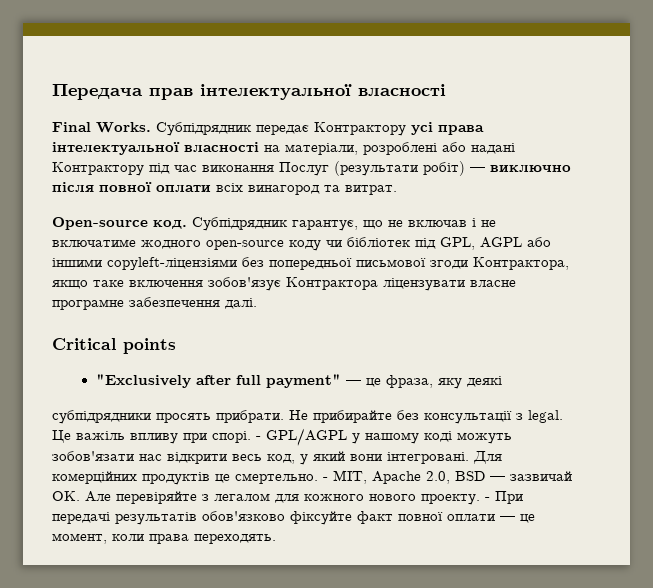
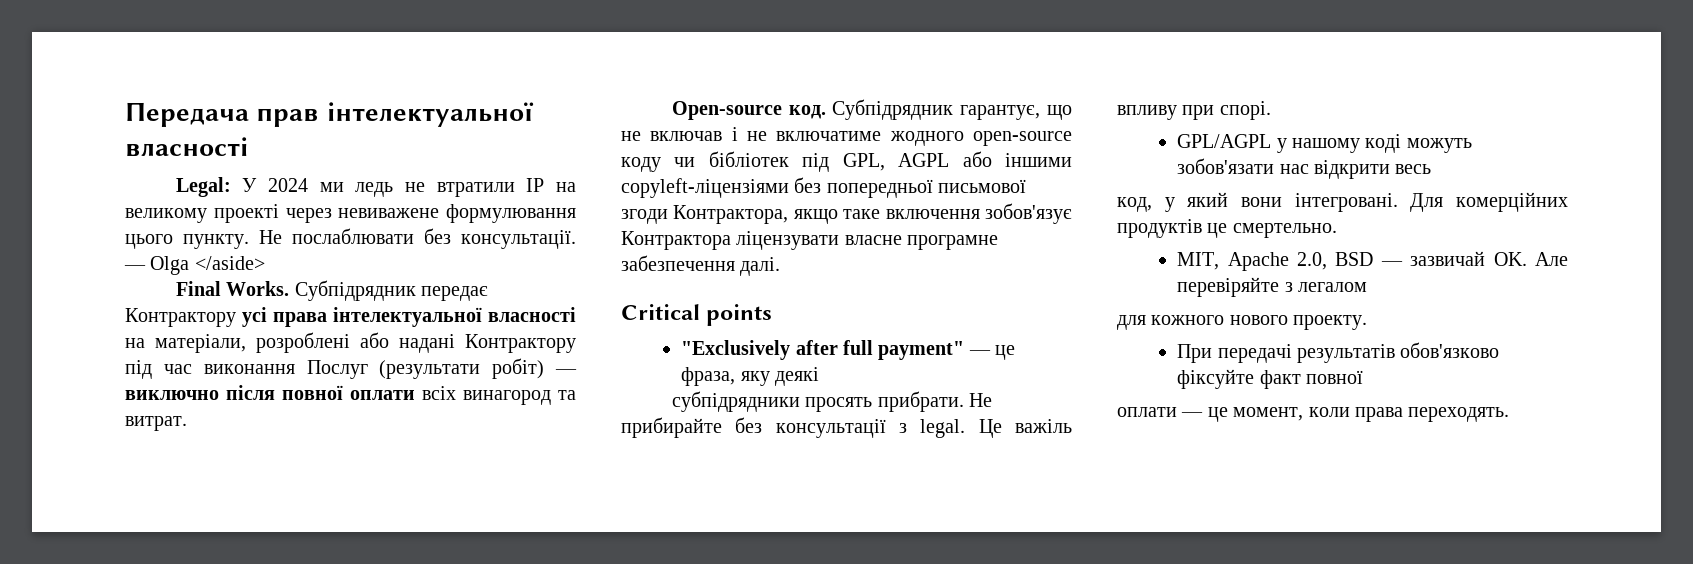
+ Legal: У 2024 ми ледь не втратили IP на великому проекті через невиважене формулювання цього пункту. Не послаблювати без консультації. — Olga </aside>
- Це важіль впливу при спорі. - GPL/AGPL у нашому коді можуть зобов'язати нас відкрити весь код, у який вони інтегровані.
+ Це важіль впливу при спорі.
+ GPL/AGPL у нашому коді можуть зобов'язати нас відкрити весь
+ код, у який вони інтегровані.
- Для комерційних продуктів це смертельно. - MIT, Apache 2.0, BSD — зазвичай OK. Але перевіряйте з легалом для кожного нового проекту. - При передачі результатів обов'язково фіксуйте факт повної оплати — це момент, коли права переходять.
+ Для комерційних продуктів це смертельно.
+ MIT, Apache 2.0, BSD — зазвичай OK. Але перевіряйте з легалом
+ для кожного нового проекту.
+ При передачі результатів обов'язково фіксуйте факт повної
+ оплати — це момент, коли права переходять.

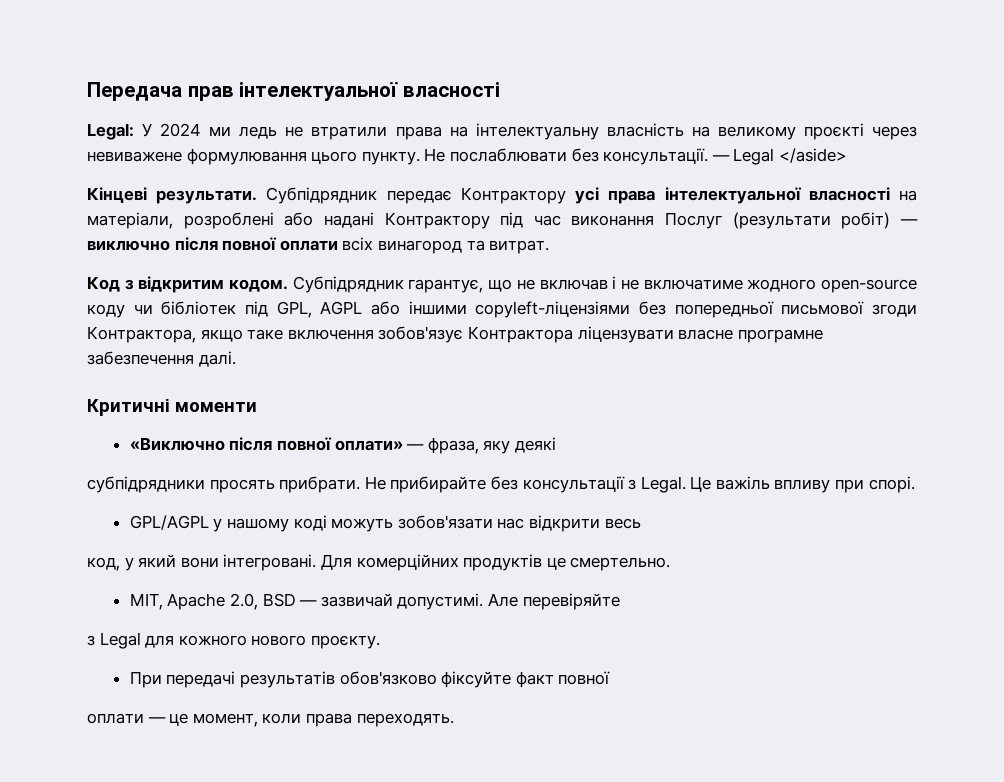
- Legal: У 2024 ми ледь не втратили IP на великому проекті через невиважене формулювання цього пункту.
+ Legal: У 2024 ми ледь не втратили права на інтелектуальну власність на великому проєкті через невиважене формулювання цього пункту.
- — Olga </aside>
+ — Legal </aside>
- Final Works.
+ Кінцеві результати.
- Open-source код.
+ Код з відкритим кодом.
- Critical points
- "Exclusively after full payment" — це фраза, яку деякі
+ Критичні моменти
+ «Виключно після повної оплати» — фраза, яку деякі
- Не прибирайте без консультації з legal.
+ Не прибирайте без консультації з Legal.
- MIT, Apache 2.0, BSD — зазвичай OK. Але перевіряйте з легалом
- для кожного нового проекту.
+ MIT, Apache 2.0, BSD — зазвичай допустимі. Але перевіряйте
+ з Legal для кожного нового проєкту.

